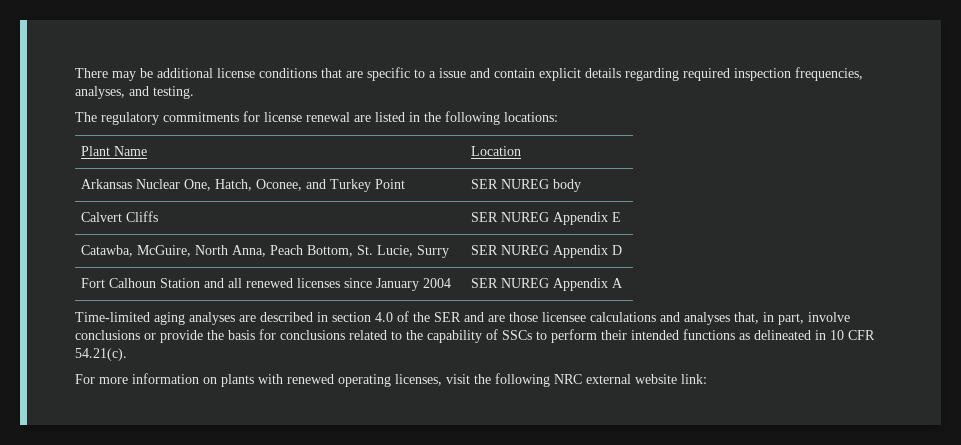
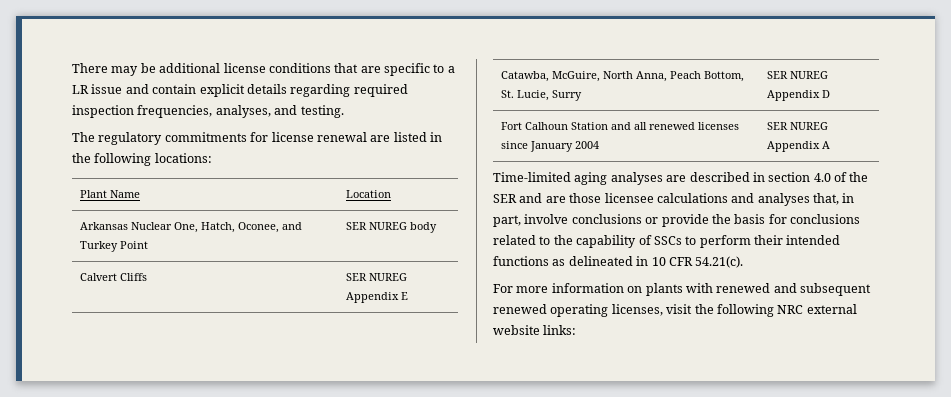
- There may be additional license conditions that are specific to a issue and contain explicit details regarding required inspection frequencies, analyses, and testing.
+ There may be additional license conditions that are specific to a LR issue and contain explicit details regarding required inspection frequencies, analyses, and testing.
- For more information on plants with renewed operating licenses, visit the following NRC external website link:
+ For more information on plants with renewed and subsequent renewed operating licenses, visit the following NRC external website links:

